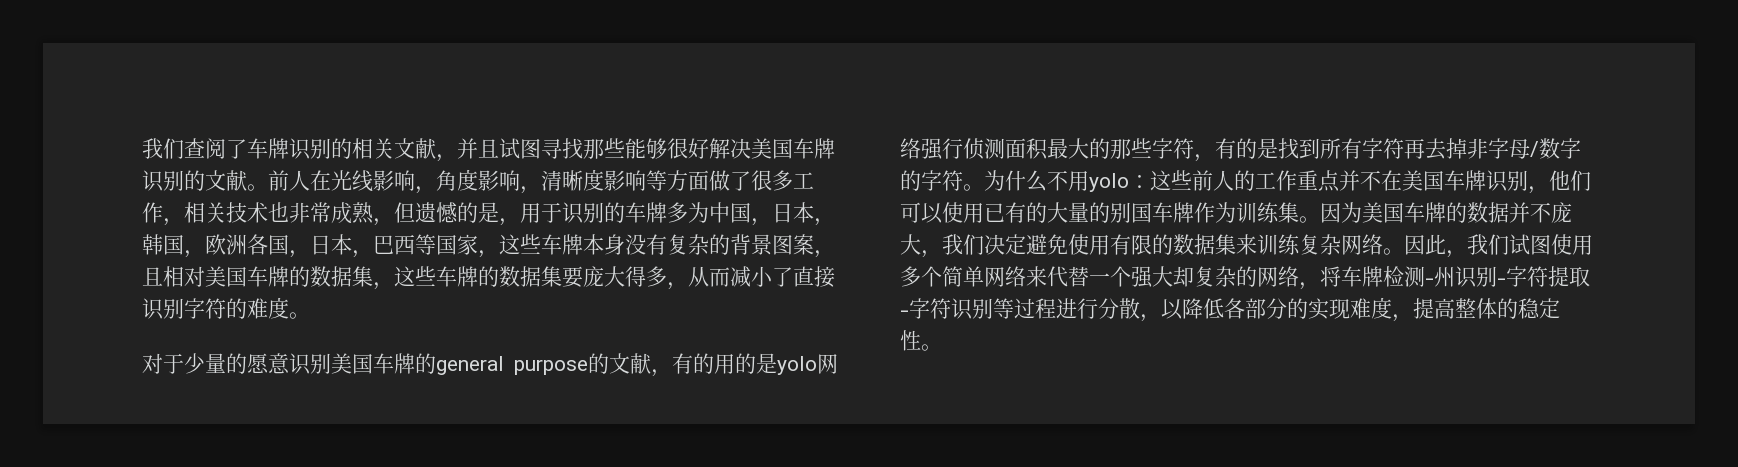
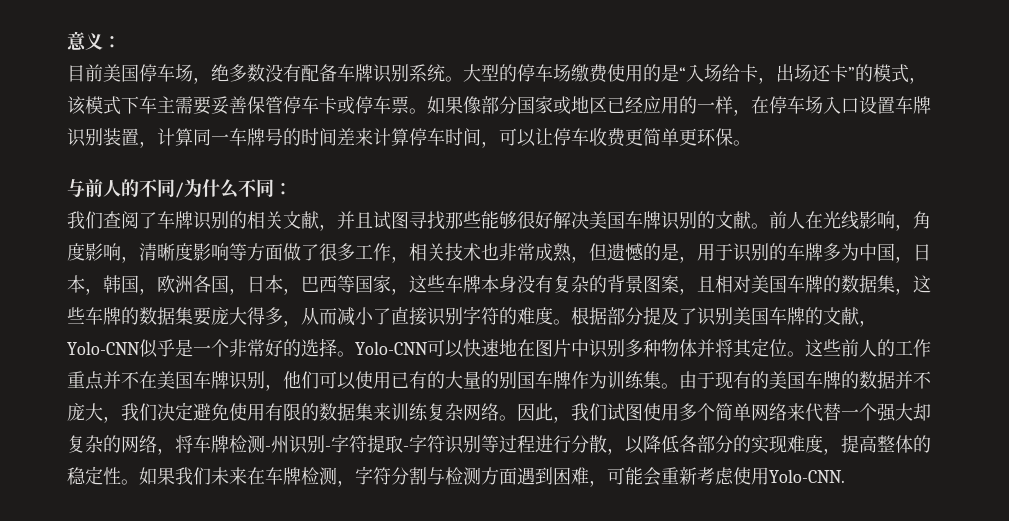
+ 意义：
+ 目前美国停车场，绝多数没有配备车牌识别系统。大型的停车场缴费使用的是“入场给卡，出场还卡”的模式，该模式下车主需要妥善保管停车卡或停车票。如果像部分国家或地区已经应用的一样，在停车场入口设置车牌识别装置，计算同一车牌号的时间差来计算停车时间，可以让停车收费更简单更环保。
+ 与前人的不同/为什么不同：
- 前人在光线影响，角度影响，清晰度影响等方面做了很多工作，相关技术也非常成熟，但遗憾的是，用于识别的车牌多为中国，日本，韩国，欧洲各国，日本，巴西等国家，这些车牌本身没有复杂的背景图案，且相对美国车牌的数据集，这些车牌的数据集要庞大得多，从而减小了直接识别字符的难度。
- 对于少量的愿意识别美国车牌的general purpose的文献，有的用的是yolo网络强行侦测面积最大的那些字符，有的是找到所有字符再去掉非字母/数字的字符。为什么不用yolo：
+ 前人在光线影响，角度影响，清晰度影响等方面做了很多工作，相关技术也非常成熟，但遗憾的是，用于识别的车牌多为中国，日本，韩国，欧洲各国，日本，巴西等国家，这些车牌本身没有复杂的背景图案，且相对美国车牌的数据集，这些车牌的数据集要庞大得多，从而减小了直接识别字符的难度。根据部分提及了识别美国车牌的文献，Yolo-CNN似乎是一个非常好的选择。Yolo-CNN可以快速地在图片中识别多种物体并将其定位。
- 因为美国车牌的数据并不庞大，我们决定避免使用有限的数据集来训练复杂网络。
+ 由于现有的美国车牌的数据并不庞大，我们决定避免使用有限的数据集来训练复杂网络。
+ 如果我们未来在车牌检测，字符分割与检测方面遇到困难，可能会重新考虑使用Yolo-CNN.

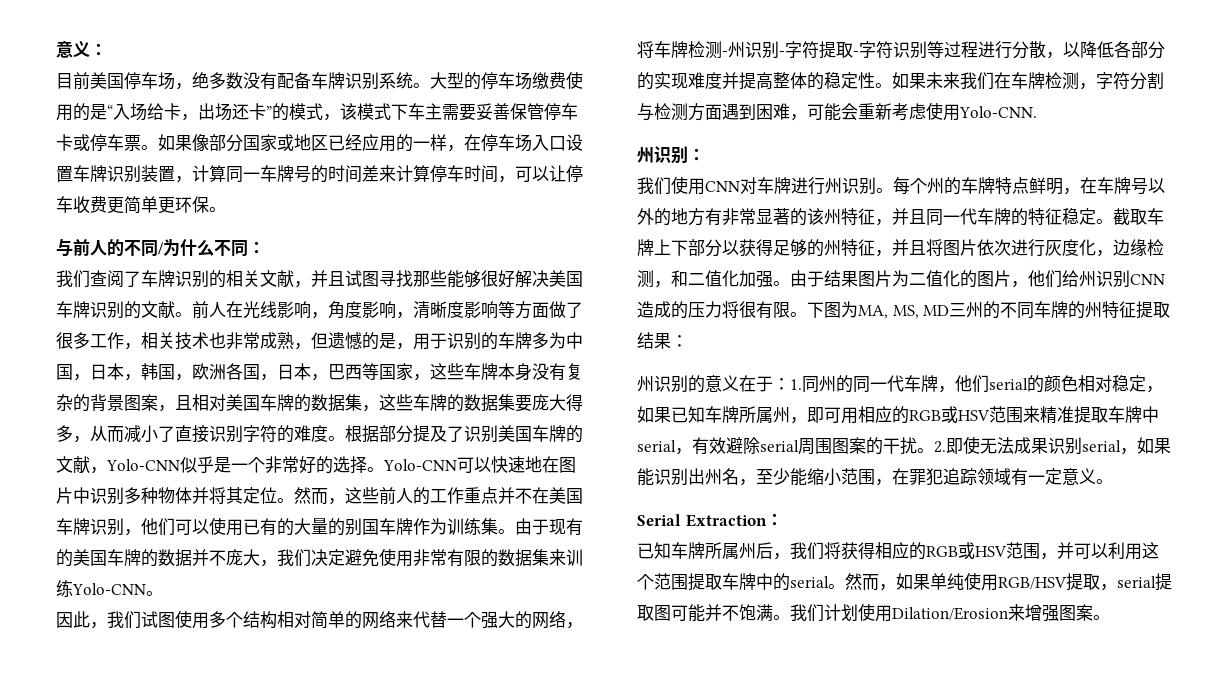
- 这些前人的工作重点并不在美国车牌识别，他们可以使用已有的大量的别国车牌作为训练集。
+ 然而，这些前人的工作重点并不在美国车牌识别，他们可以使用已有的大量的别国车牌作为训练集。
- 由于现有的美国车牌的数据并不庞大，我们决定避免使用有限的数据集来训练复杂网络。因此，我们试图使用多个简单网络来代替一个强大却复杂的网络，将车牌检测-州识别-字符提取-字符识别等过程进行分散，以降低各部分的实现难度，提高整体的稳定性。
+ 由于现有的美国车牌的数据并不庞大，我们决定避免使用非常有限的数据集来训练Yolo-CNN。
+ 因此，我们试图使用多个结构相对简单的网络来代替一个强大的网络，将车牌检测-州识别-字符提取-字符识别等过程进行分散，以降低各部分的实现难度并提高整体的稳定性。
- 如果我们未来在车牌检测，字符分割与检测方面遇到困难，可能会重新考虑使用Yolo-CNN.
+ 如果未来我们在车牌检测，字符分割与检测方面遇到困难，可能会重新考虑使用Yolo-CNN.
+ 州识别：
+ 我们使用CNN对车牌进行州识别。每个州的车牌特点鲜明，在车牌号以外的地方有非常显著的该州特征，并且同一代车牌的特征稳定。截取车牌上下部分以获得足够的州特征，并且将图片依次进行灰度化，边缘检测，和二值化加强。由于结果图片为二值化的图片，他们给州识别CNN造成的压力将很有限。下图为MA, MS, MD三州的不同车牌的州特征提取结果：
+ 州识别的意义在于：1.同州的同一代车牌，他们serial的颜色相对稳定，如果已知车牌所属州，即可用相应的RGB或HSV范围来精准提取车牌中serial，有效避除serial周围图案的干扰。2.即使无法成果识别serial，如果能识别出州名，至少能缩小范围，在罪犯追踪领域有一定意义。
+ Serial Extraction：
+ 已知车牌所属州后，我们将获得相应的RGB或HSV范围，并可以利用这个范围提取车牌中的serial。然而，如果单纯使用RGB/HSV提取，serial提取图可能并不饱满。我们计划使用Dilation/Erosion来增强图案。

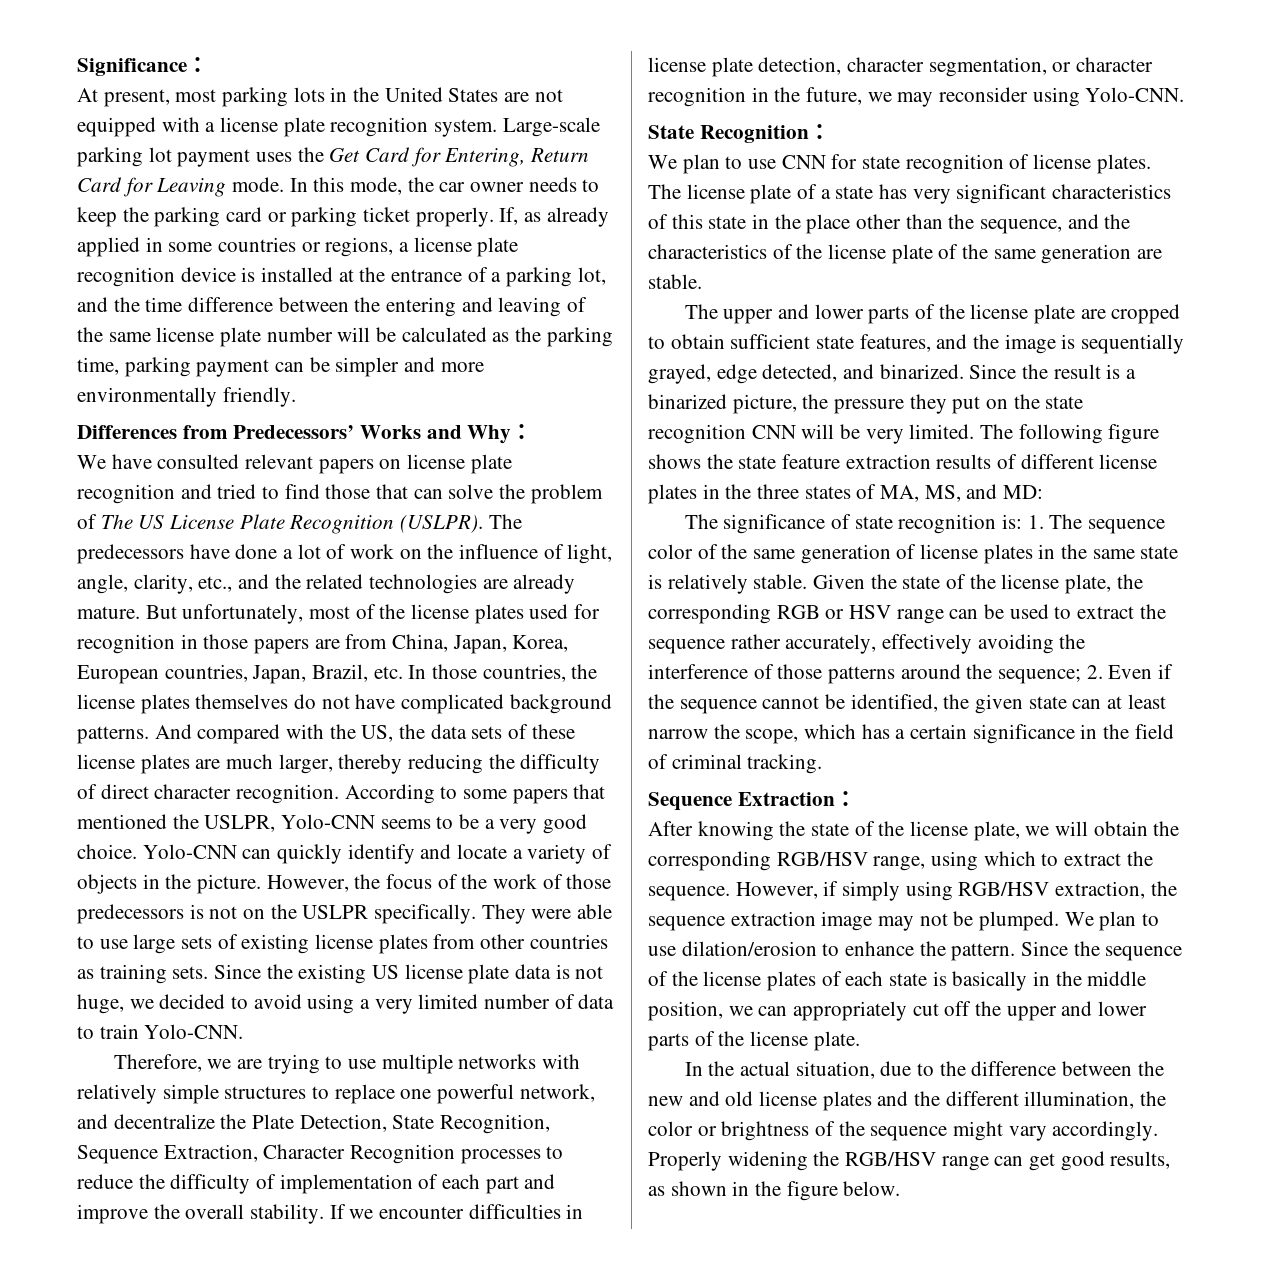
- 意义：
- 目前美国停车场，绝多数没有配备车牌识别系统。大型的停车场缴费使用的是“入场给卡，出场还卡”的模式，该模式下车主需要妥善保管停车卡或停车票。如果像部分国家或地区已经应用的一样，在停车场入口设置车牌识别装置，计算同一车牌号的时间差来计算停车时间，可以让停车收费更简单更环保。
- 与前人的不同/为什么不同：
- 我们查阅了车牌识别的相关文献，并且试图寻找那些能够很好解决美国车牌识别的文献。前人在光线影响，角度影响，清晰度影响等方面做了很多工作，相关技术也非常成熟，但遗憾的是，用于识别的车牌多为中国，日本，韩国，欧洲各国，日本，巴西等国家，这些车牌本身没有复杂的背景图案，且相对美国车牌的数据集，这些车牌的数据集要庞大得多，从而减小了直接识别字符的难度。根据部分提及了识别美国车牌的文献，Yolo-CNN似乎是一个非常好的选择。Yolo-CNN可以快速地在图片中识别多种物体并将其定位。然而，这些前人的工作重点并不在美国车牌识别，他们可以使用已有的大量的别国车牌作为训练集。由于现有的美国车牌的数据并不庞大，我们决定避免使用非常有限的数据集来训练Yolo-CNN。
- 因此，我们试图使用多个结构相对简单的网络来代替一个强大的网络，将车牌检测-州识别-字符提取-字符识别等过程进行分散，以降低各部分的实现难度并提高整体的稳定性。如果未来我们在车牌检测，字符分割与检测方面遇到困难，可能会重新考虑使用Yolo-CNN.
- 州识别：
- 我们使用CNN对车牌进行州识别。每个州的车牌特点鲜明，在车牌号以外的地方有非常显著的该州特征，并且同一代车牌的特征稳定。截取车牌上下部分以获得足够的州特征，并且将图片依次进行灰度化，边缘检测，和二值化加强。由于结果图片为二值化的图片，他们给州识别CNN造成的压力将很有限。下图为MA, MS, MD三州的不同车牌的州特征提取结果：
- 州识别的意义在于：1.同州的同一代车牌，他们serial的颜色相对稳定，如果已知车牌所属州，即可用相应的RGB或HSV范围来精准提取车牌中serial，有效避除serial周围图案的干扰。2.即使无法成果识别serial，如果能识别出州名，至少能缩小范围，在罪犯追踪领域有一定意义。
- Serial Extraction：
- 已知车牌所属州后，我们将获得相应的RGB或HSV范围，并可以利用这个范围提取车牌中的serial。然而，如果单纯使用RGB/HSV提取，serial提取图可能并不饱满。我们计划使用Dilation/Erosion来增强图案。
+ Significance：
+ At present, most parking lots in the United States are not equipped with a license plate recognition system. Large-scale parking lot payment uses the Get Card for Entering, Return Card for Leaving mode. In this mode, the car owner needs to keep the parking card or parking ticket properly. If, as already applied in some countries or regions, a license plate recognition device is installed at the entrance of a parking lot, and the time difference between the entering and leaving of the same license plate number will be calculated as the parking time, parking payment can be simpler and more environmentally friendly.
+ Differences from Predecessors’ Works and Why：
+ We have consulted relevant papers on license plate recognition and tried to find those that can solve the problem of The US License Plate Recognition (USLPR). The predecessors have done a lot of work on the influence of light, angle, clarity, etc., and the related technologies are already mature. But unfortunately, most of the license plates used for recognition in those papers are from China, Japan, Korea, European countries, Japan, Brazil, etc. In those countries, the license plates themselves do not have complicated background patterns. And compared with the US, the data sets of these license plates are much larger, thereby reducing the difficulty of direct character recognition. According to some papers that mentioned the USLPR, Yolo-CNN seems to be a very good choice. Yolo-CNN can quickly identify and locate a variety of objects in the picture. However, the focus of the work of those predecessors is not on the USLPR specifically. They were able to use large sets of existing license plates from other countries as training sets. Since the existing US license plate data is not huge, we decided to avoid using a very limited number of data to train Yolo-CNN.
+ Therefore, we are trying to use multiple networks with relatively simple structures to replace one powerful network, and decentralize the Plate Detection, State Recognition, Sequence Extraction, Character Recognition processes to reduce the difficulty of implementation of each part and improve the overall stability. If we encounter difficulties in license plate detection, character segmentation, or character recognition in the future, we may reconsider using Yolo-CNN.
+ State Recognition：
+ We plan to use CNN for state recognition of license plates. The license plate of a state has very significant characteristics of this state in the place other than the sequence, and the characteristics of the license plate of the same generation are stable.
+ The upper and lower parts of the license plate are cropped to obtain sufficient state features, and the image is sequentially grayed, edge detected, and binarized. Since the result is a binarized picture, the pressure they put on the state recognition CNN will be very limited. The following figure shows the state feature extraction results of different license plates in the three states of MA, MS, and MD:
+ The significance of state recognition is: 1. The sequence color of the same generation of license plates in the same state is relatively stable. Given the state of the license plate, the corresponding RGB or HSV range can be used to extract the sequence rather accurately, effectively avoiding the interference of those patterns around the sequence; 2. Even if the sequence cannot be identified, the given state can at least narrow the scope, which has a certain significance in the field of criminal tracking.
+ Sequence Extraction：
+ After knowing the state of the license plate, we will obtain the corresponding RGB/HSV range, using which to extract the sequence. However, if simply using RGB/HSV extraction, the sequence extraction image may not be plumped. We plan to use dilation/erosion to enhance the pattern. Since the sequence of the license plates of each state is basically in the middle position, we can appropriately cut off the upper and lower parts of the license plate.
+ In the actual situation, due to the difference between the new and old license plates and the different illumination, the color or brightness of the sequence might vary accordingly. Properly widening the RGB/HSV range can get good results, as shown in the figure below.

